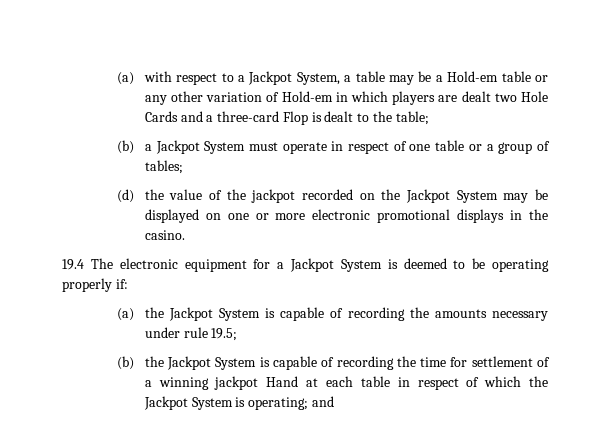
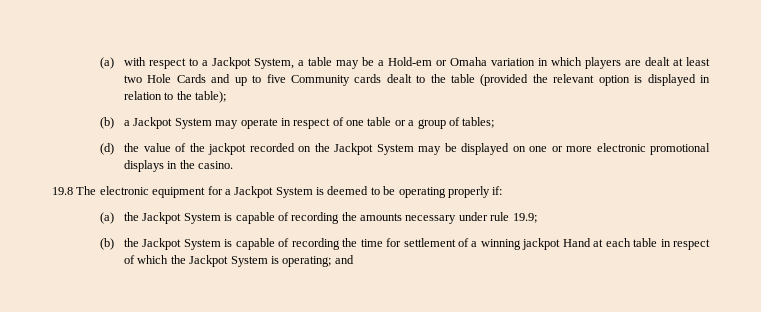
- (a) with respect to a Jackpot System, a table may be a Hold-em table or any other variation of Hold-em in which players are dealt two Hole Cards and a three-card Flop is dealt to the table;
+ (a) with respect to a Jackpot System, a table may be a Hold-em or Omaha variation in which players are dealt at least two Hole Cards and up to five Community cards dealt to the table (provided the relevant option is displayed in relation to the table);
- (b) a Jackpot System must operate in respect of one table or a group of tables;
+ (b) a Jackpot System may operate in respect of one table or a group of tables;
- 19.4 The electronic equipment for a Jackpot System is deemed to be operating properly if:
+ 19.8 The electronic equipment for a Jackpot System is deemed to be operating properly if:
- (a) the Jackpot System is capable of recording the amounts necessary under rule 19.5;
+ (a) the Jackpot System is capable of recording the amounts necessary under rule 19.9;

